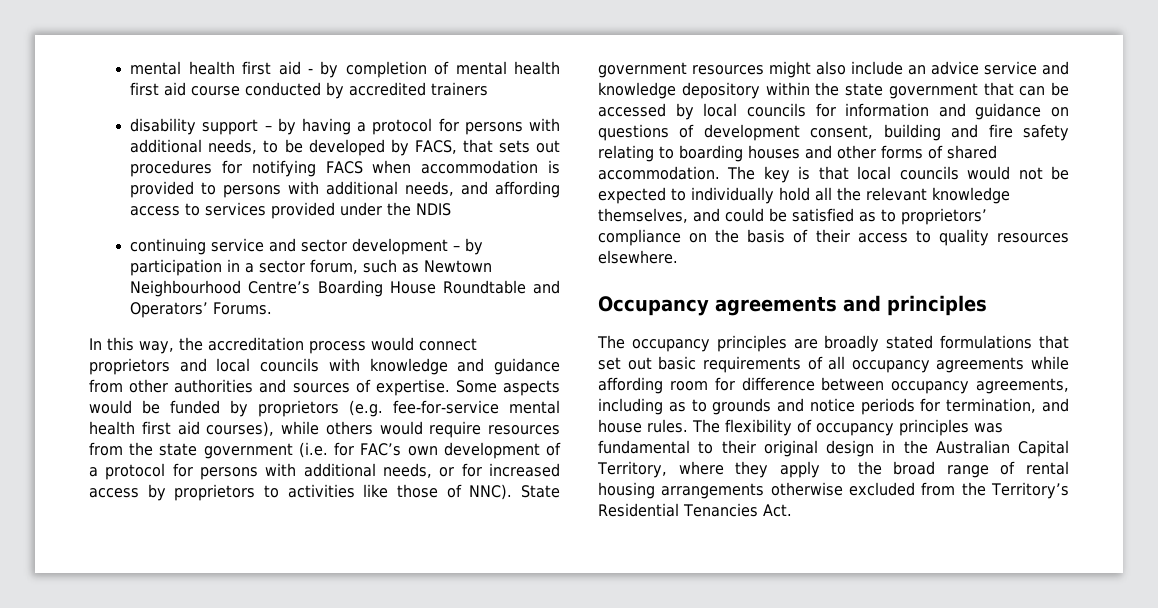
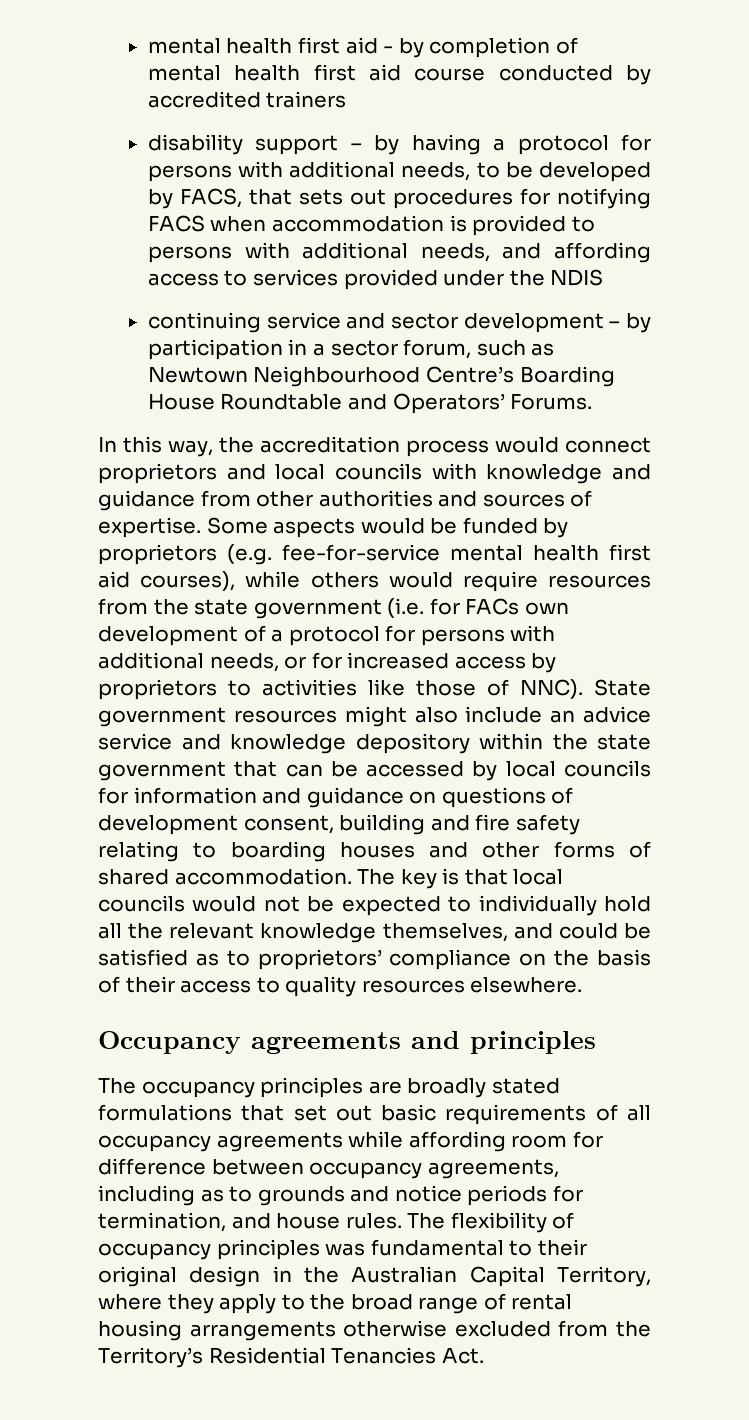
- Some aspects would be funded by proprietors (e.g. fee-for-service mental health first aid courses), while others would require resources from the state government (i.e. for FAC’s own development of a protocol for persons with additional needs, or for increased access by proprietors to activities like those of NNC).
+ Some aspects would be funded by proprietors (e.g. fee-for-service mental health first aid courses), while others would require resources from the state government (i.e. for FACs own development of a protocol for persons with additional needs, or for increased access by proprietors to activities like those of NNC).

